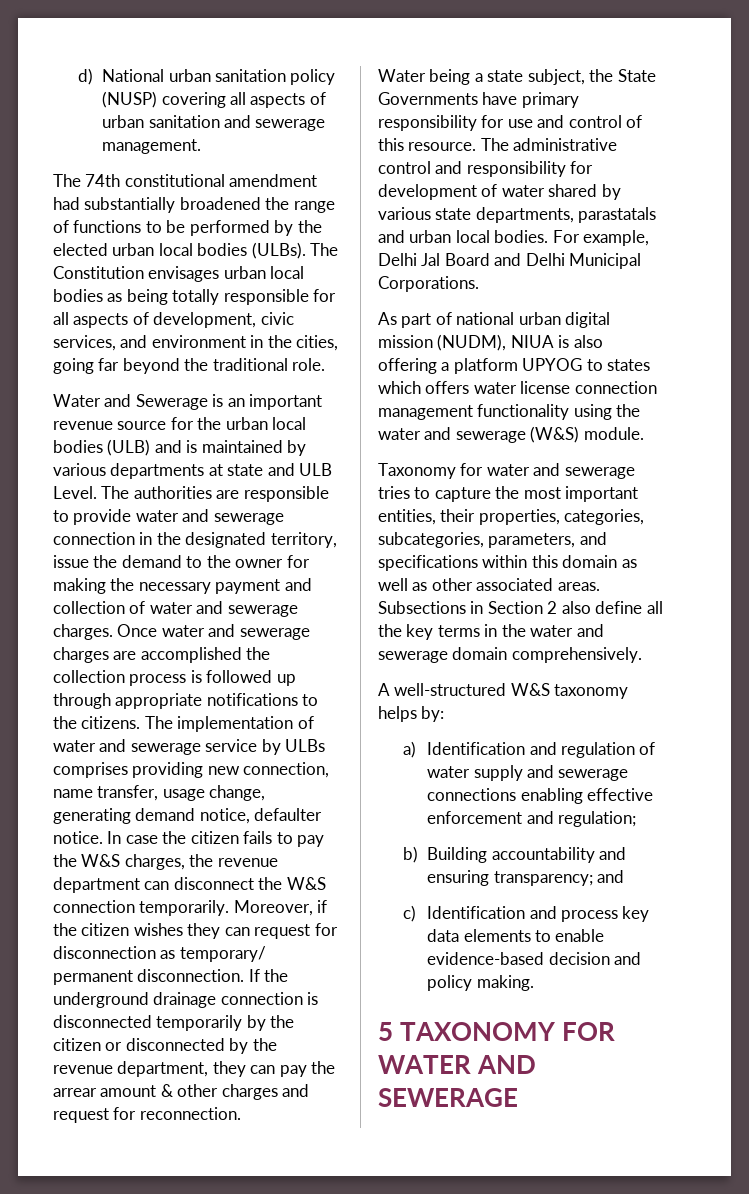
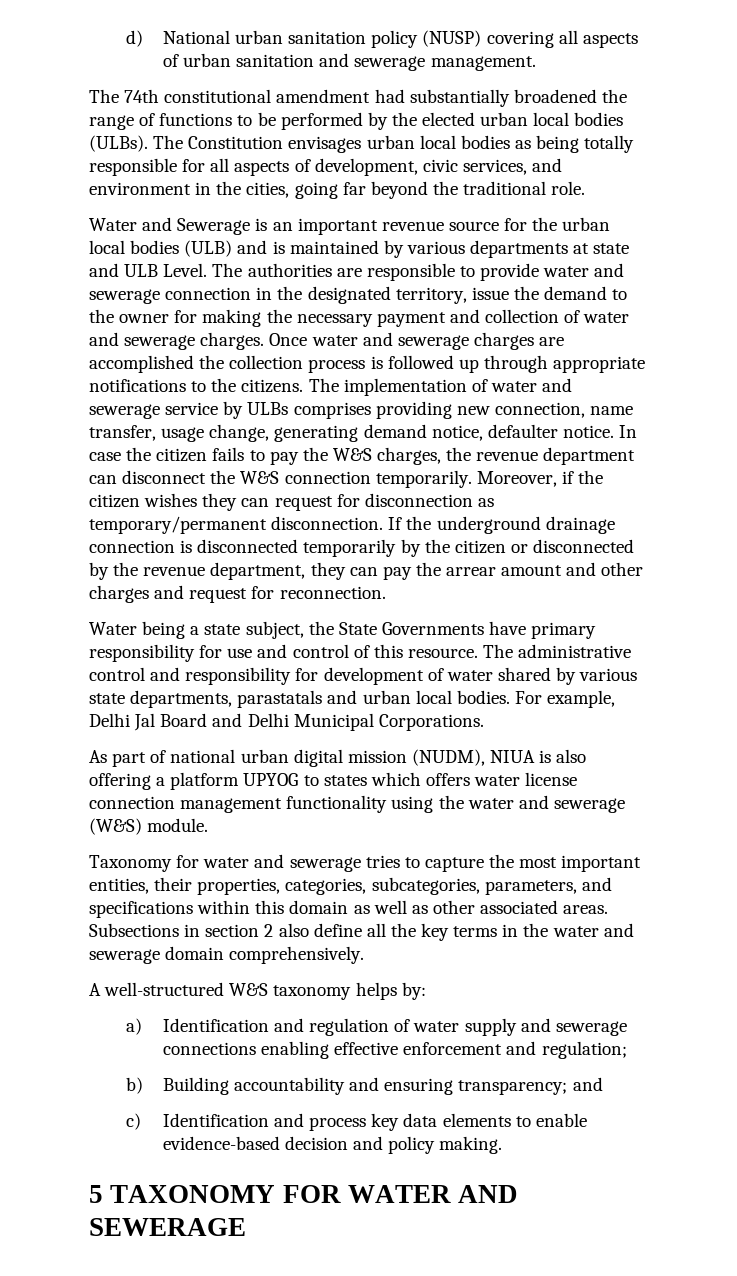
- Moreover, if the citizen wishes they can request for disconnection as temporary/ permanent disconnection.
+ Moreover, if the citizen wishes they can request for disconnection as temporary/permanent disconnection.
- If the underground drainage connection is disconnected temporarily by the citizen or disconnected by the revenue department, they can pay the arrear amount & other charges and request for reconnection.
+ If the underground drainage connection is disconnected temporarily by the citizen or disconnected by the revenue department, they can pay the arrear amount and other charges and request for reconnection.
- Subsections in Section 2 also define all the key terms in the water and sewerage domain comprehensively.
+ Subsections in section 2 also define all the key terms in the water and sewerage domain comprehensively.

